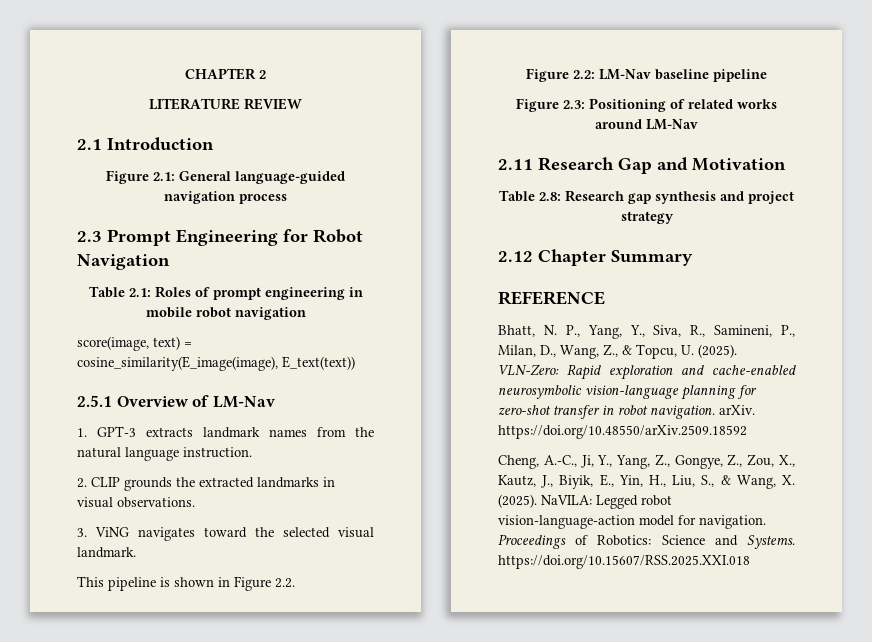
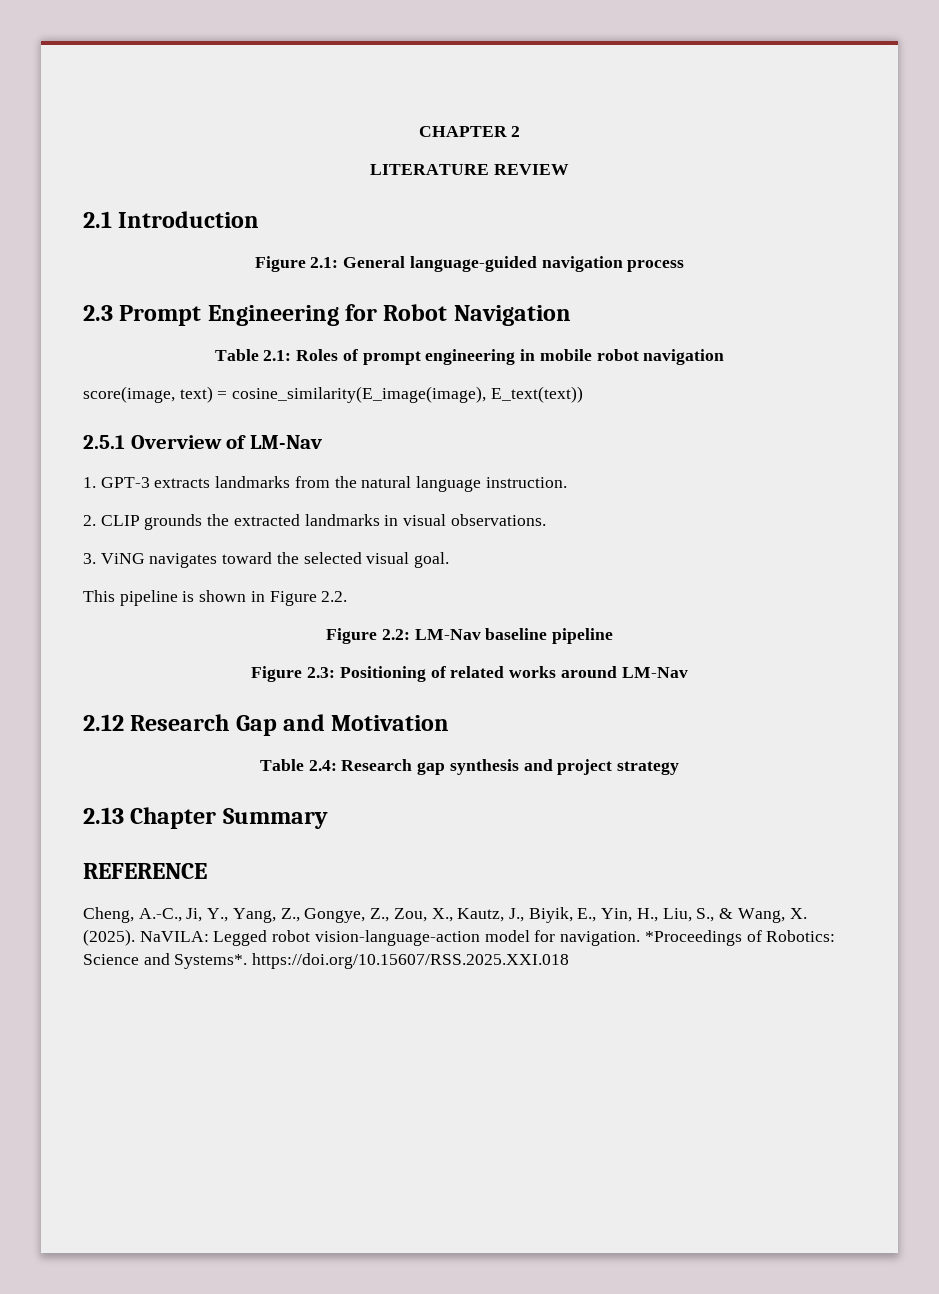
- 1. GPT-3 extracts landmark names from the natural language instruction.
+ 1. GPT-3 extracts landmarks from the natural language instruction.
- 3. ViNG navigates toward the selected visual landmark.
+ 3. ViNG navigates toward the selected visual goal.
- 2.11 Research Gap and Motivation
+ 2.12 Research Gap and Motivation
- Table 2.8: Research gap synthesis and project strategy
+ Table 2.4: Research gap synthesis and project strategy
- 2.12 Chapter Summary
+ 2.13 Chapter Summary
- Bhatt, N. P., Yang, Y., Siva, R., Samineni, P., Milan, D., Wang, Z., & Topcu, U. (2025). VLN-Zero: Rapid exploration and cache-enabled neurosymbolic vision-language planning for zero-shot transfer in robot navigation. arXiv. https://doi.org/10.48550/arXiv.2509.18592
- Proceedings of Robotics: Science and Systems. https://doi.org/10.15607/RSS.2025.XXI.018
+ *Proceedings of Robotics: Science and Systems*. https://doi.org/10.15607/RSS.2025.XXI.018

